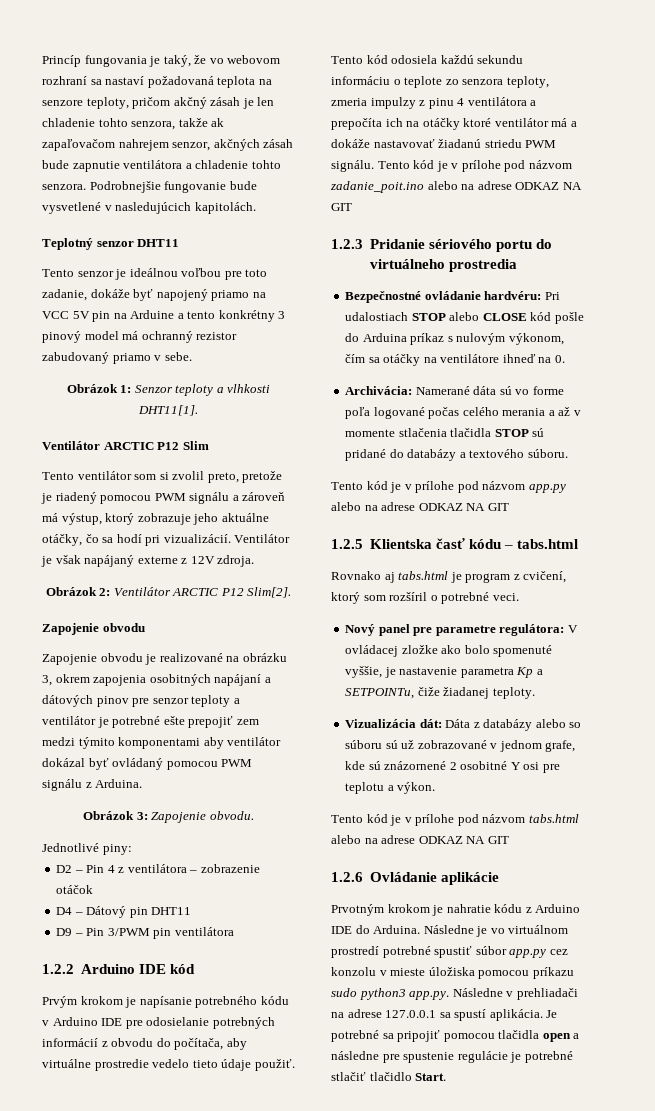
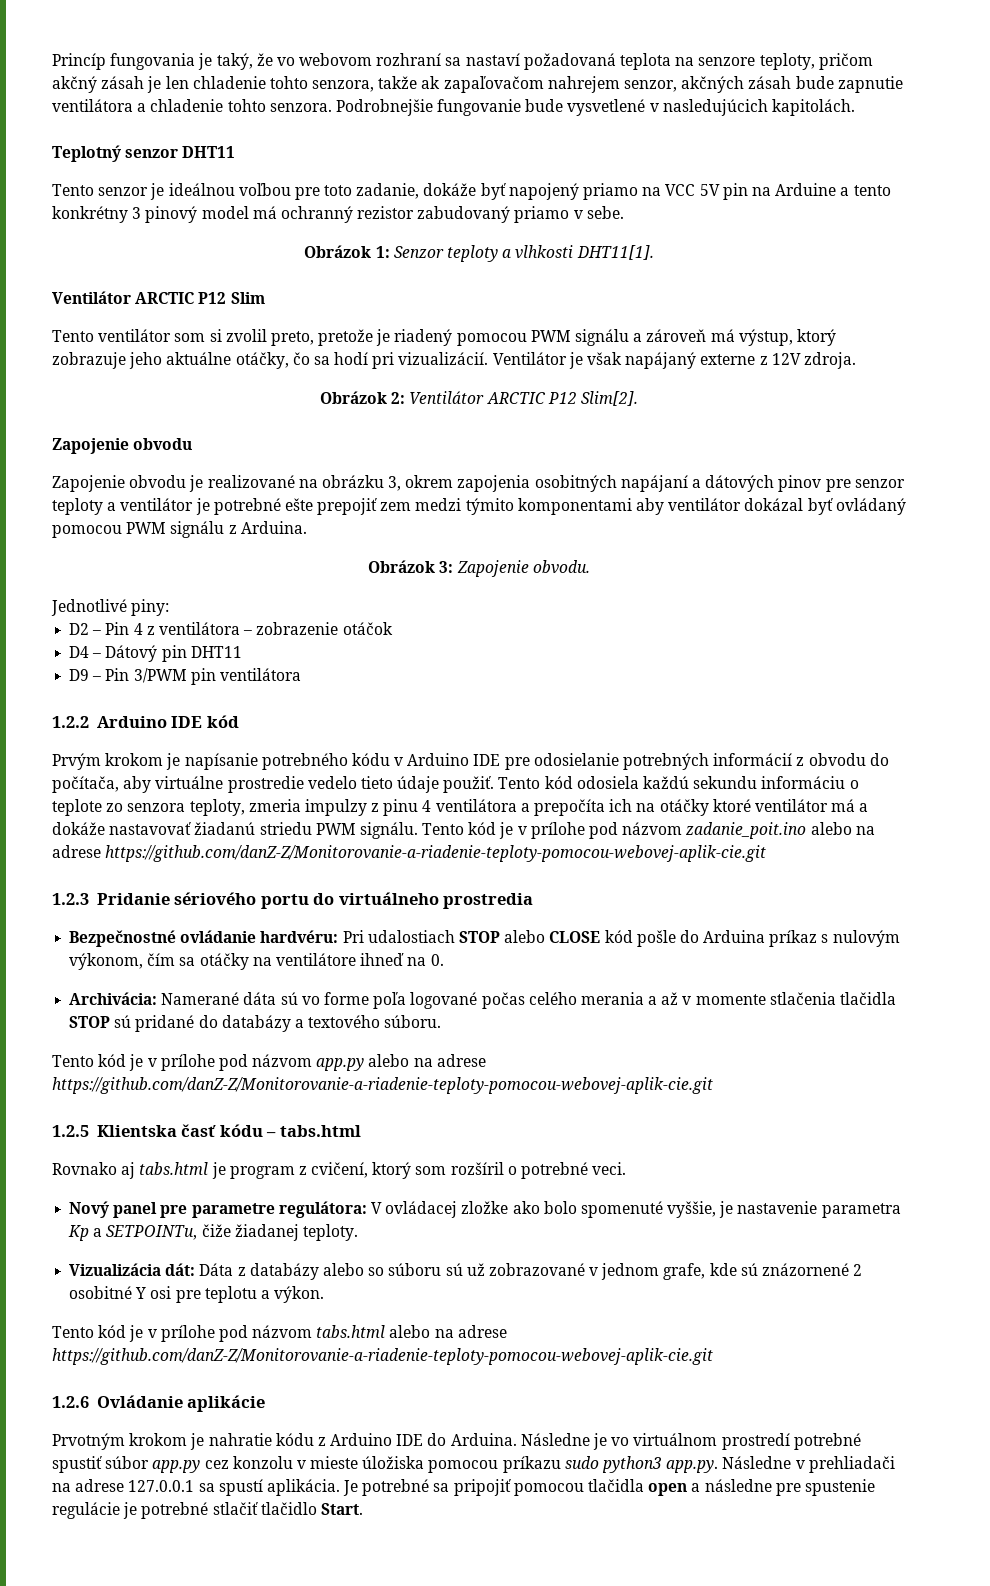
- Tento kód je v prílohe pod názvom zadanie_poit.ino alebo na adrese ODKAZ NA GIT
+ Tento kód je v prílohe pod názvom zadanie_poit.ino alebo na adrese https://github.com/danZ-Z/Monitorovanie-a-riadenie-teploty-pomocou-webovej-aplik-cie.git
- Tento kód je v prílohe pod názvom app.py alebo na adrese ODKAZ NA GIT
+ Tento kód je v prílohe pod názvom app.py alebo na adrese https://github.com/danZ-Z/Monitorovanie-a-riadenie-teploty-pomocou-webovej-aplik-cie.git
- Tento kód je v prílohe pod názvom tabs.html alebo na adrese ODKAZ NA GIT
+ Tento kód je v prílohe pod názvom tabs.html alebo na adrese https://github.com/danZ-Z/Monitorovanie-a-riadenie-teploty-pomocou-webovej-aplik-cie.git

